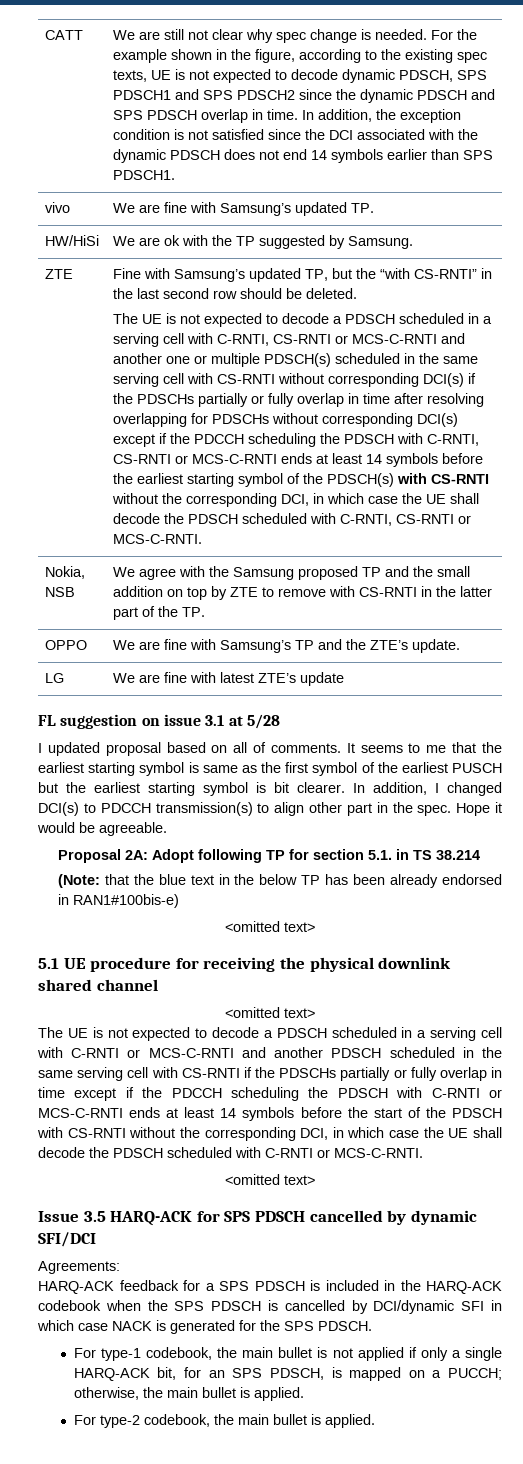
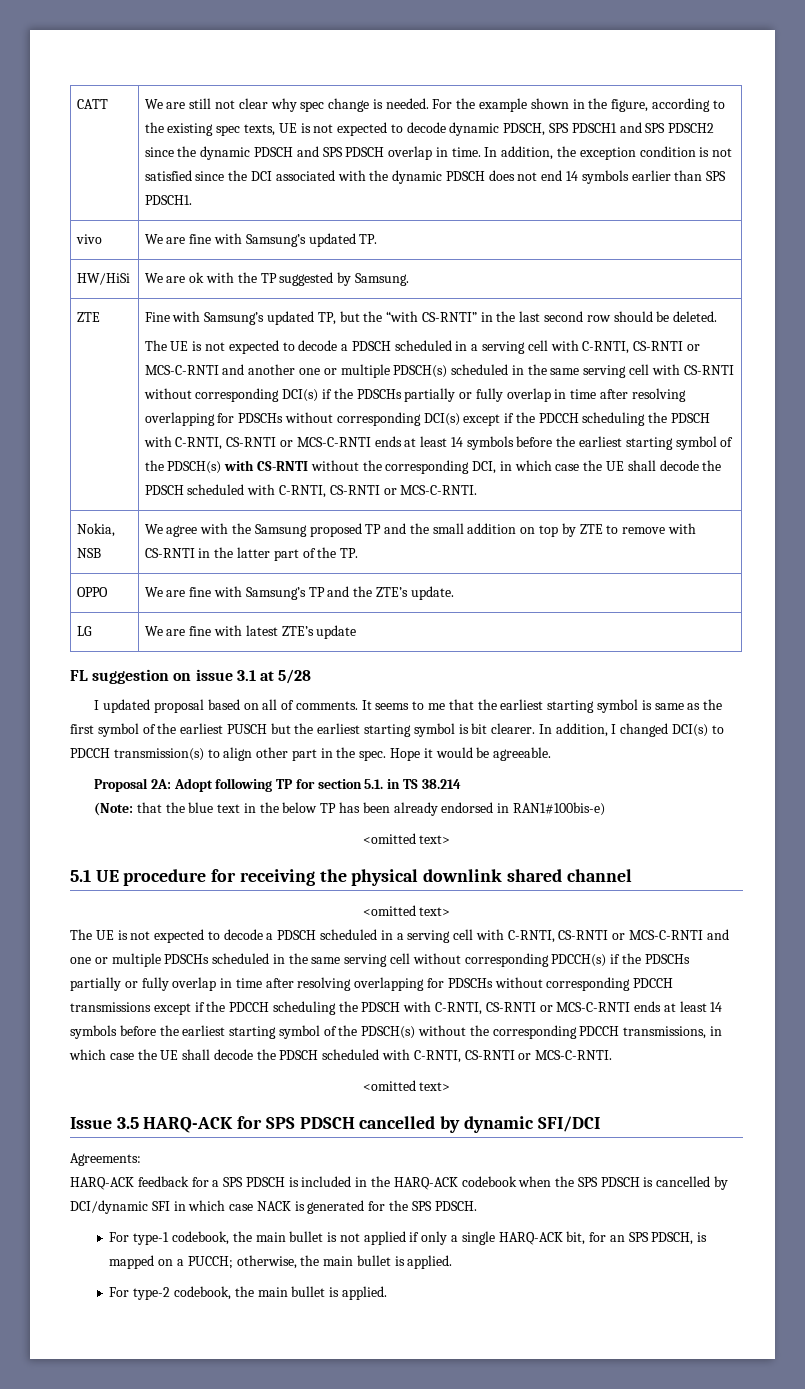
- The UE is not expected to decode a PDSCH scheduled in a serving cell with C-RNTI or MCS-C-RNTI and another PDSCH scheduled in the same serving cell with CS-RNTI if the PDSCHs partially or fully overlap in time except if the PDCCH scheduling the PDSCH with C-RNTI or MCS-C-RNTI ends at least 14 symbols before the start of the PDSCH with CS-RNTI without the corresponding DCI, in which case the UE shall decode the PDSCH scheduled with C-RNTI or MCS-C-RNTI.
+ The UE is not expected to decode a PDSCH scheduled in a serving cell with C-RNTI, CS-RNTI or MCS-C-RNTI and one or multiple PDSCHs scheduled in the same serving cell without corresponding PDCCH(s) if the PDSCHs partially or fully overlap in time after resolving overlapping for PDSCHs without corresponding PDCCH transmissions except if the PDCCH scheduling the PDSCH with C-RNTI, CS-RNTI or MCS-C-RNTI ends at least 14 symbols before the earliest starting symbol of the PDSCH(s) without the corresponding PDCCH transmissions, in which case the UE shall decode the PDSCH scheduled with C-RNTI, CS-RNTI or MCS-C-RNTI.

